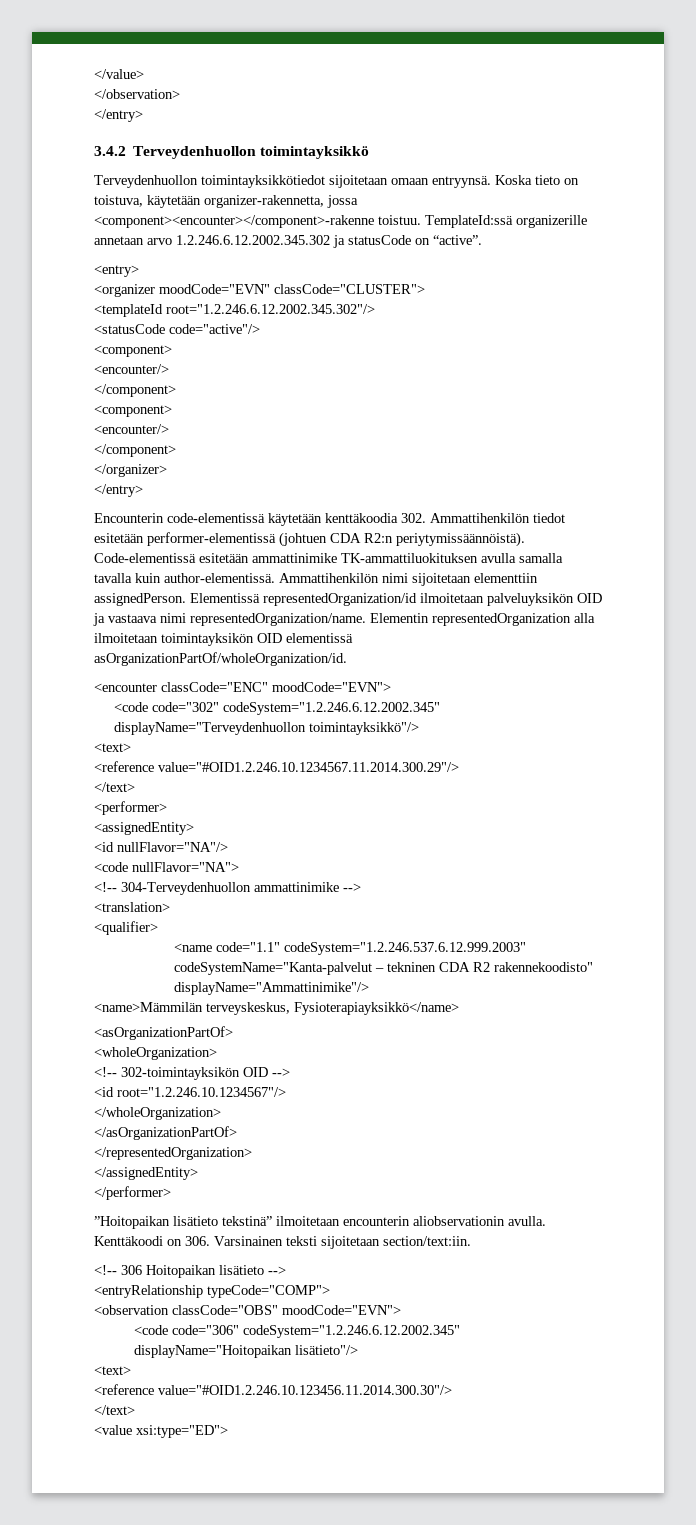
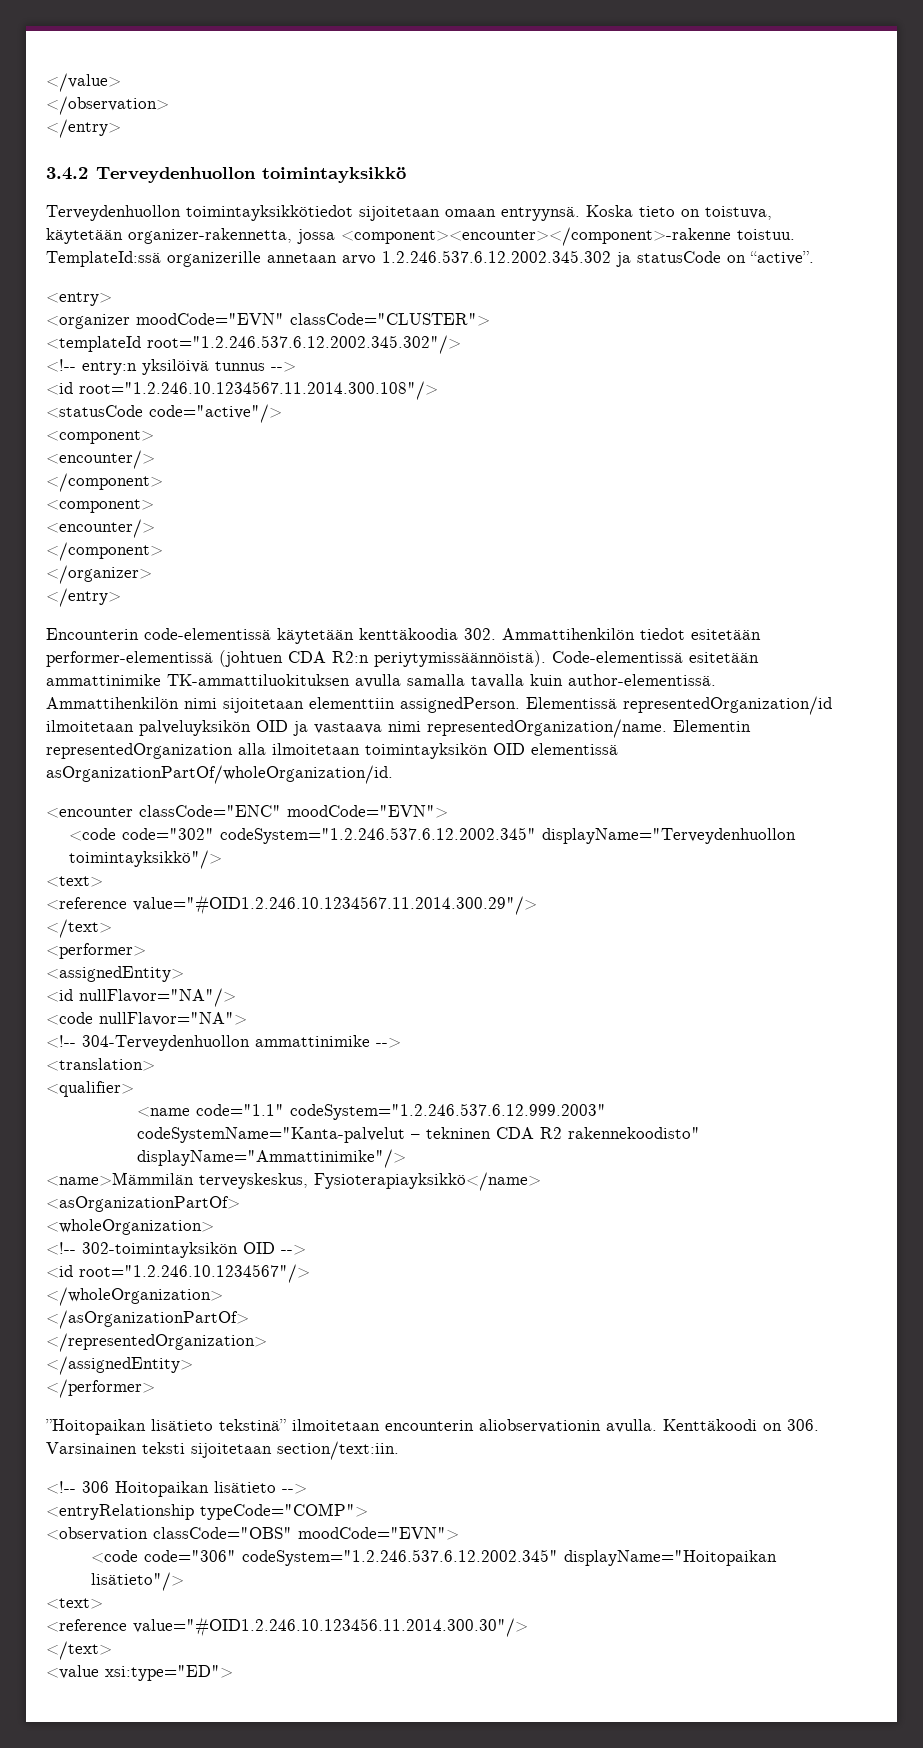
- TemplateId:ssä organizerille annetaan arvo 1.2.246.6.12.2002.345.302 ja statusCode on “active”.
+ TemplateId:ssä organizerille annetaan arvo 1.2.246.537.6.12.2002.345.302 ja statusCode on “active”.
- <templateId root="1.2.246.6.12.2002.345.302"/>
+ <templateId root="1.2.246.537.6.12.2002.345.302"/>
+ <!-- entry:n yksilöivä tunnus -->
+ <id root="1.2.246.10.1234567.11.2014.300.108"/>
- <code code="302" codeSystem="1.2.246.6.12.2002.345" displayName="Terveydenhuollon toimintayksikkö"/>
+ <code code="302" codeSystem="1.2.246.537.6.12.2002.345" displayName="Terveydenhuollon toimintayksikkö"/>
- <code code="306" codeSystem="1.2.246.6.12.2002.345" displayName="Hoitopaikan lisätieto"/>
+ <code code="306" codeSystem="1.2.246.537.6.12.2002.345" displayName="Hoitopaikan lisätieto"/>

